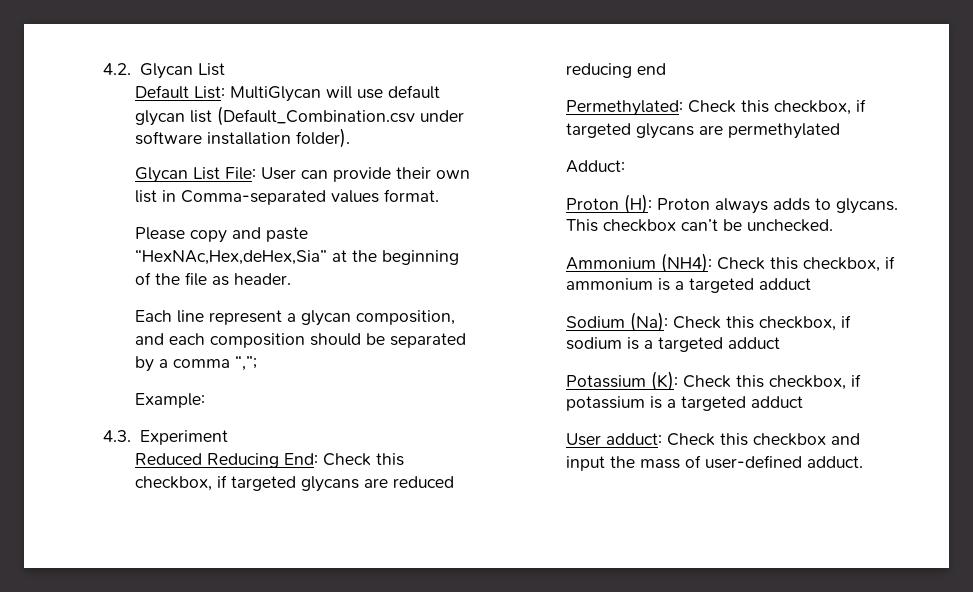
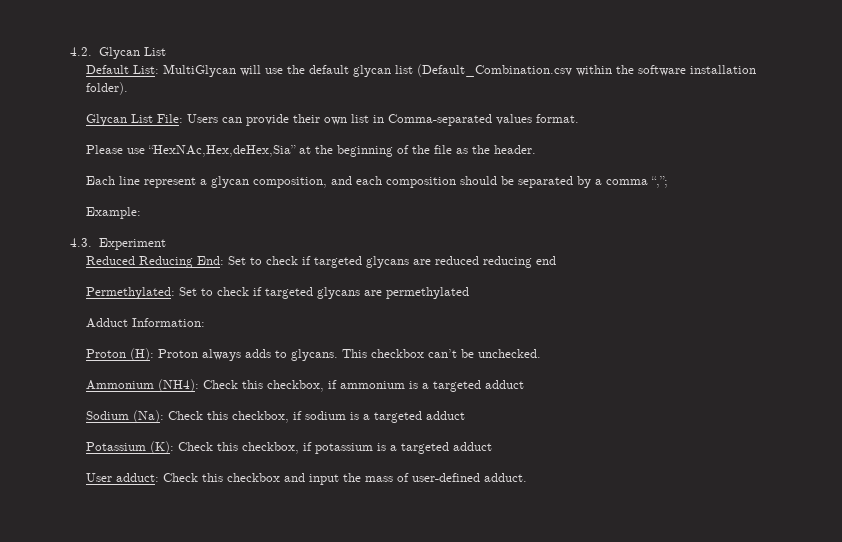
- Default List: MultiGlycan will use default glycan list (Default_Combination.csv under software installation folder).
+ Default List: MultiGlycan will use the default glycan list (Default_Combination.csv within the software installation folder).
- Glycan List File: User can provide their own list in Comma-separated values format.
+ Glycan List File: Users can provide their own list in Comma-separated values format.
- Please copy and paste “HexNAc,Hex,deHex,Sia” at the beginning of the file as header.
+ Please use “HexNAc,Hex,deHex,Sia” at the beginning of the file as the header.
- Reduced Reducing End: Check this checkbox, if targeted glycans are reduced reducing end
+ Reduced Reducing End: Set to check if targeted glycans are reduced reducing end
- Permethylated: Check this checkbox, if targeted glycans are permethylated
+ Permethylated: Set to check if targeted glycans are permethylated
- Adduct:
+ Adduct Information:

